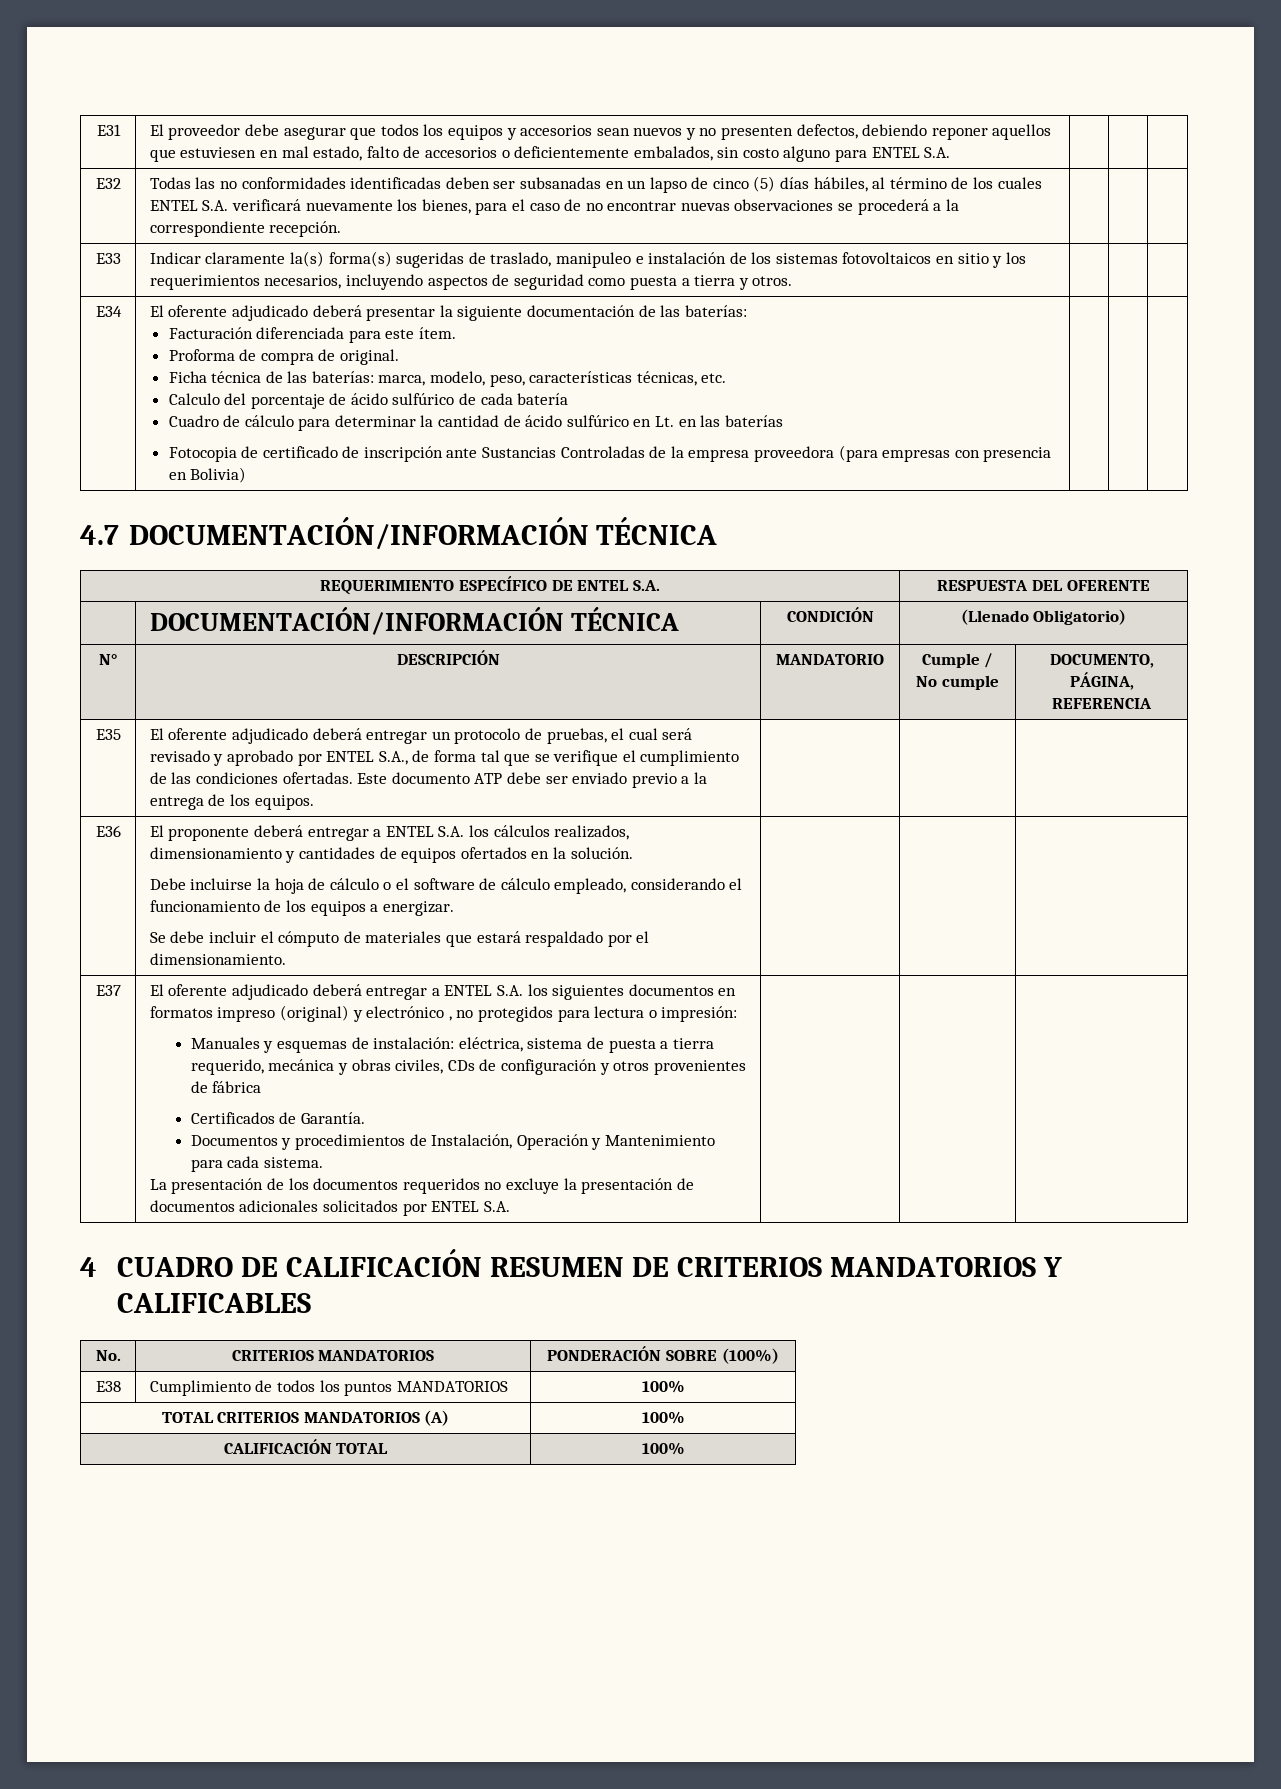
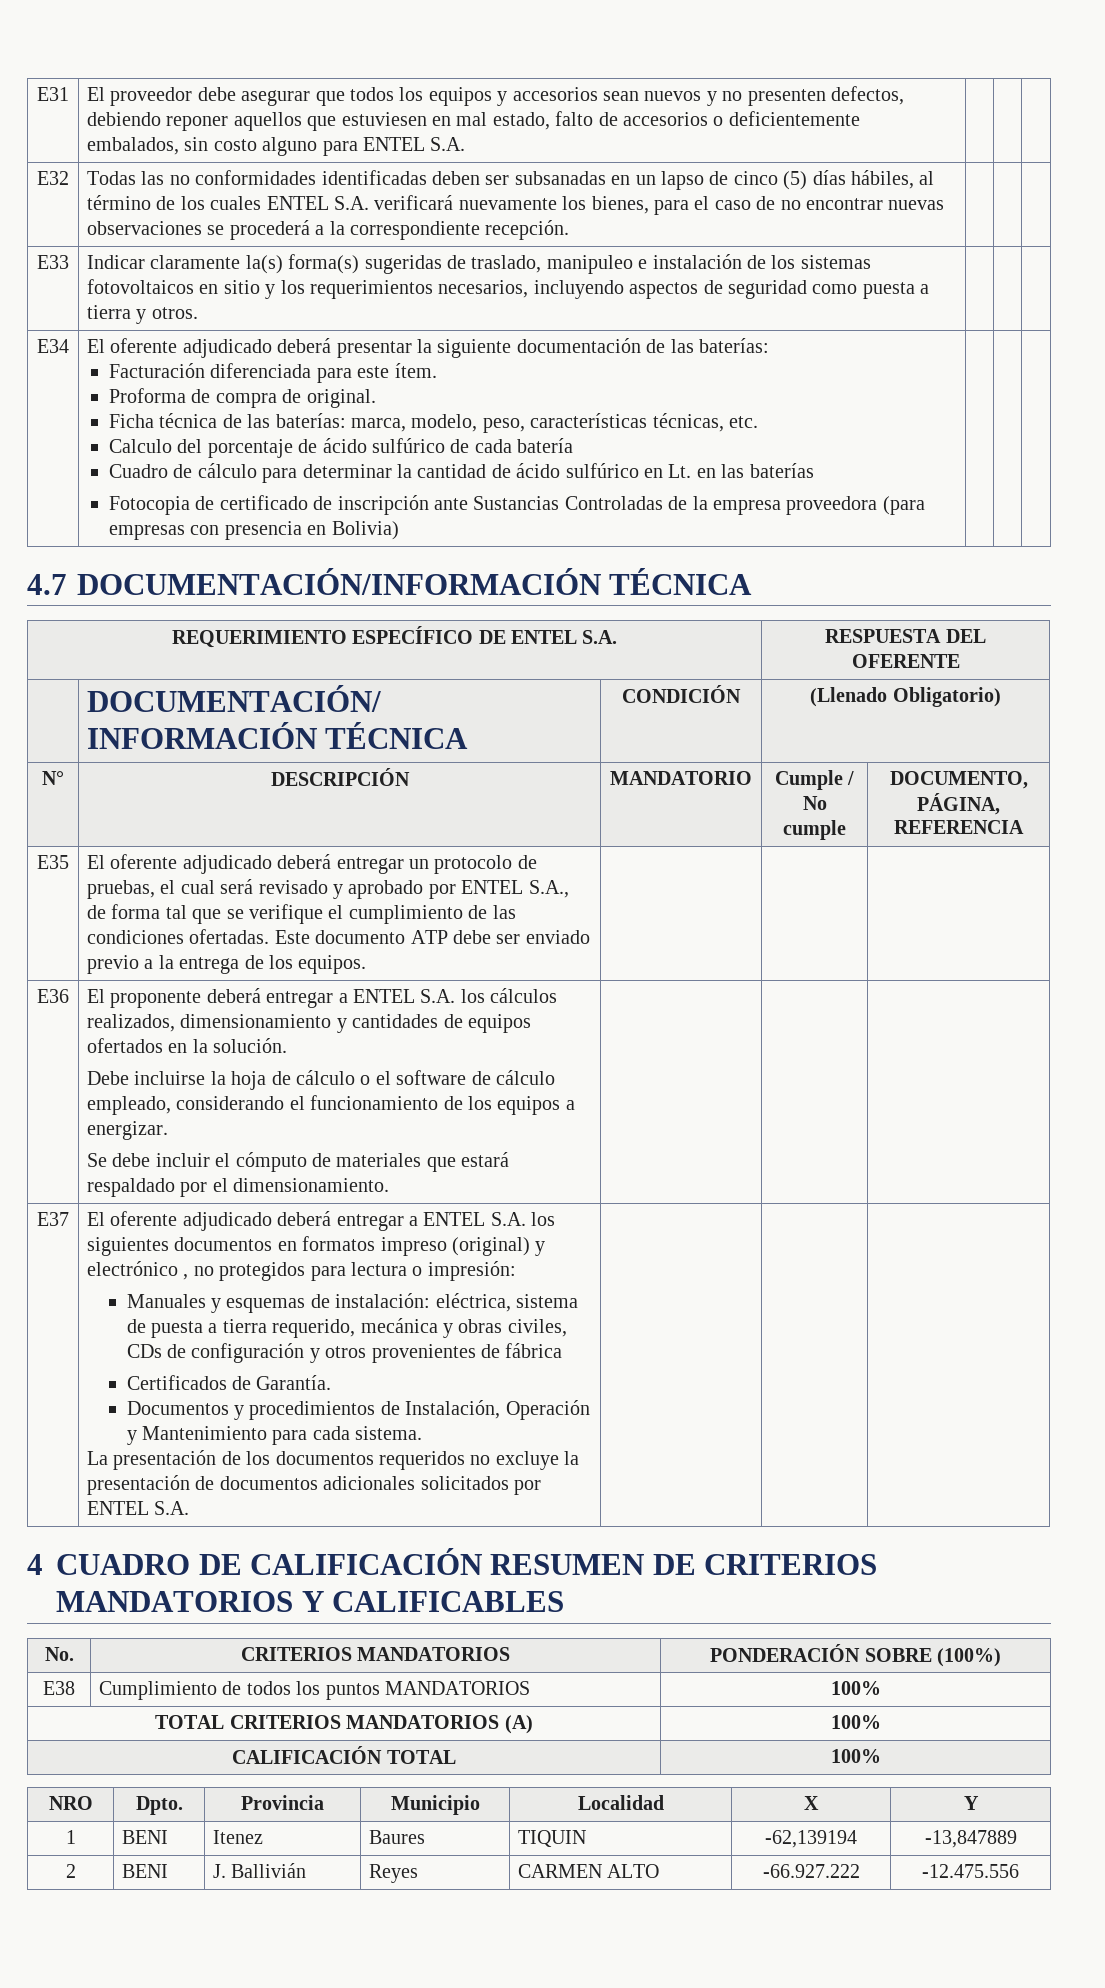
+ NRO | Dpto. | Provincia | Municipio | Localidad | X | Y
+ 1 | BENI | Itenez | Baures | TIQUIN | -62,139194 | -13,847889
+ 2 | BENI | J. Ballivián | Reyes | CARMEN ALTO | -66.927.222 | -12.475.556

